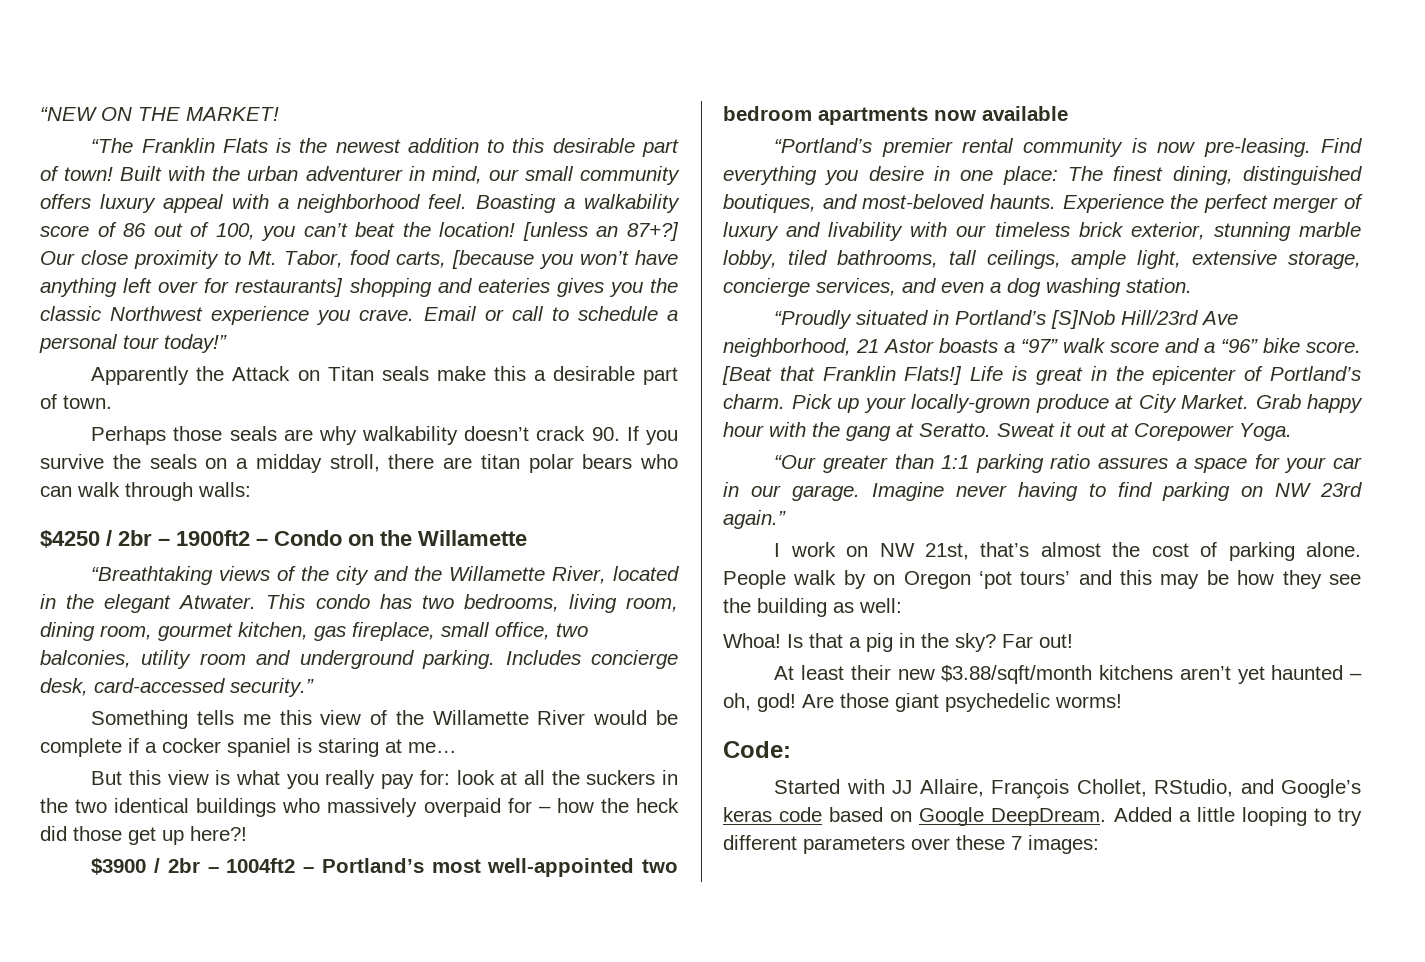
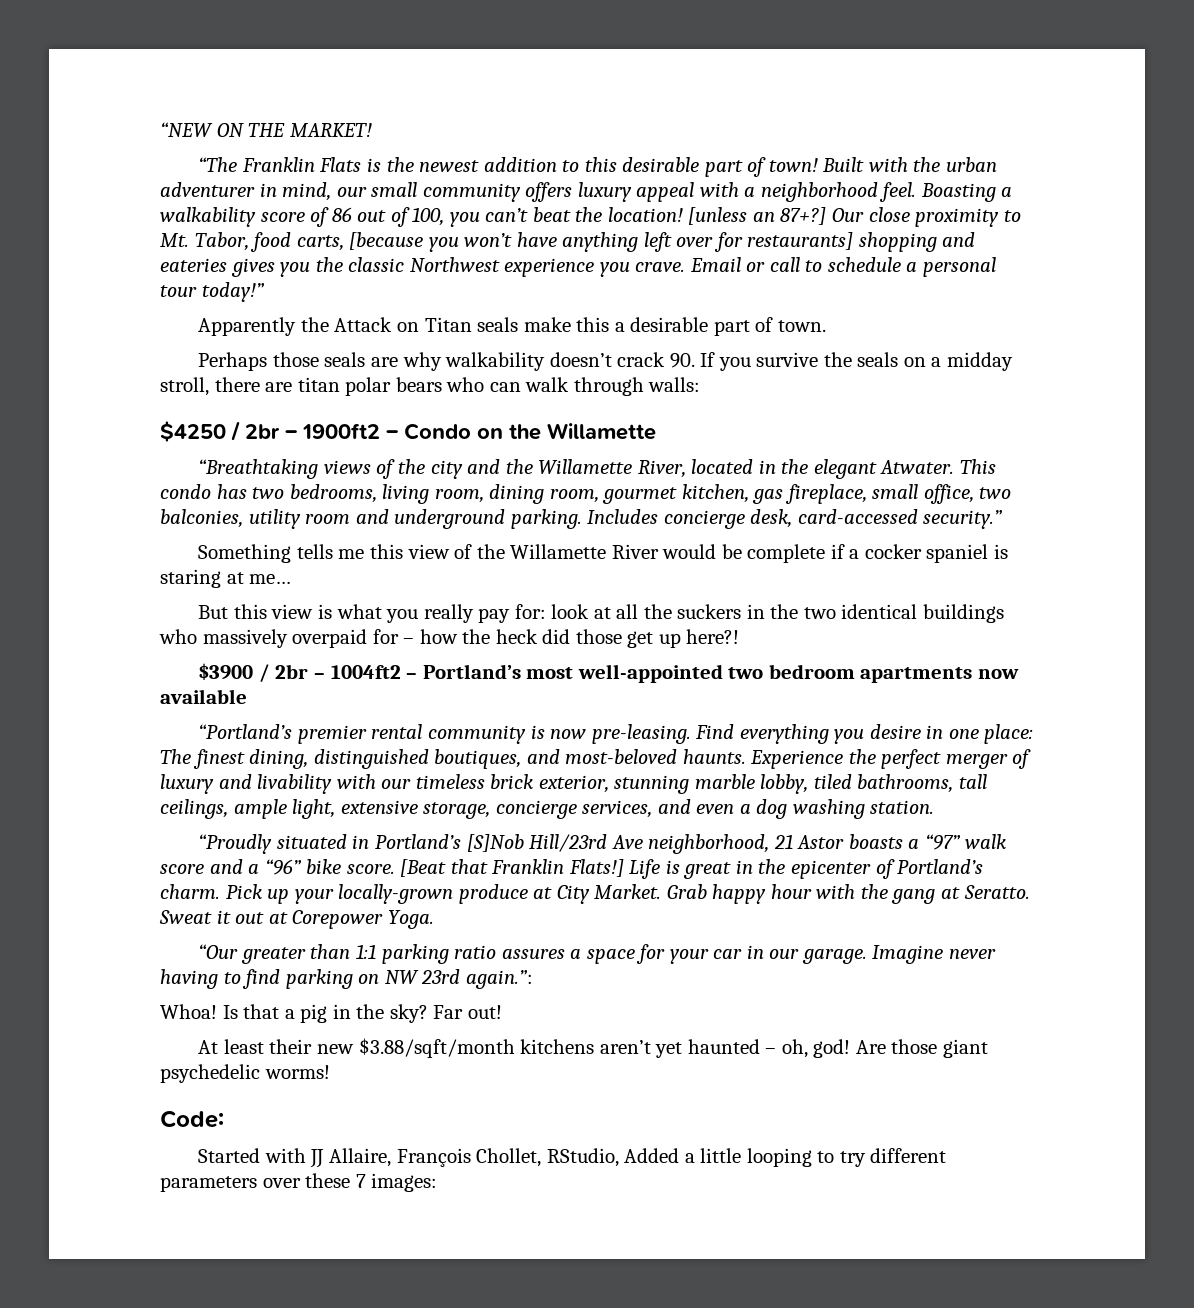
- Imagine never having to find parking on NW 23rd again.”
- I work on NW 21st, that’s almost the cost of parking alone. People walk by on Oregon ‘pot tours’ and this may be how they see the building as well:
+ Imagine never having to find parking on NW 23rd again.”:
- Started with JJ Allaire, François Chollet, RStudio, and Google’s keras code based on Google DeepDream. Added a little looping to try different parameters over these 7 images:
+ Started with JJ Allaire, François Chollet, RStudio, Added a little looping to try different parameters over these 7 images:

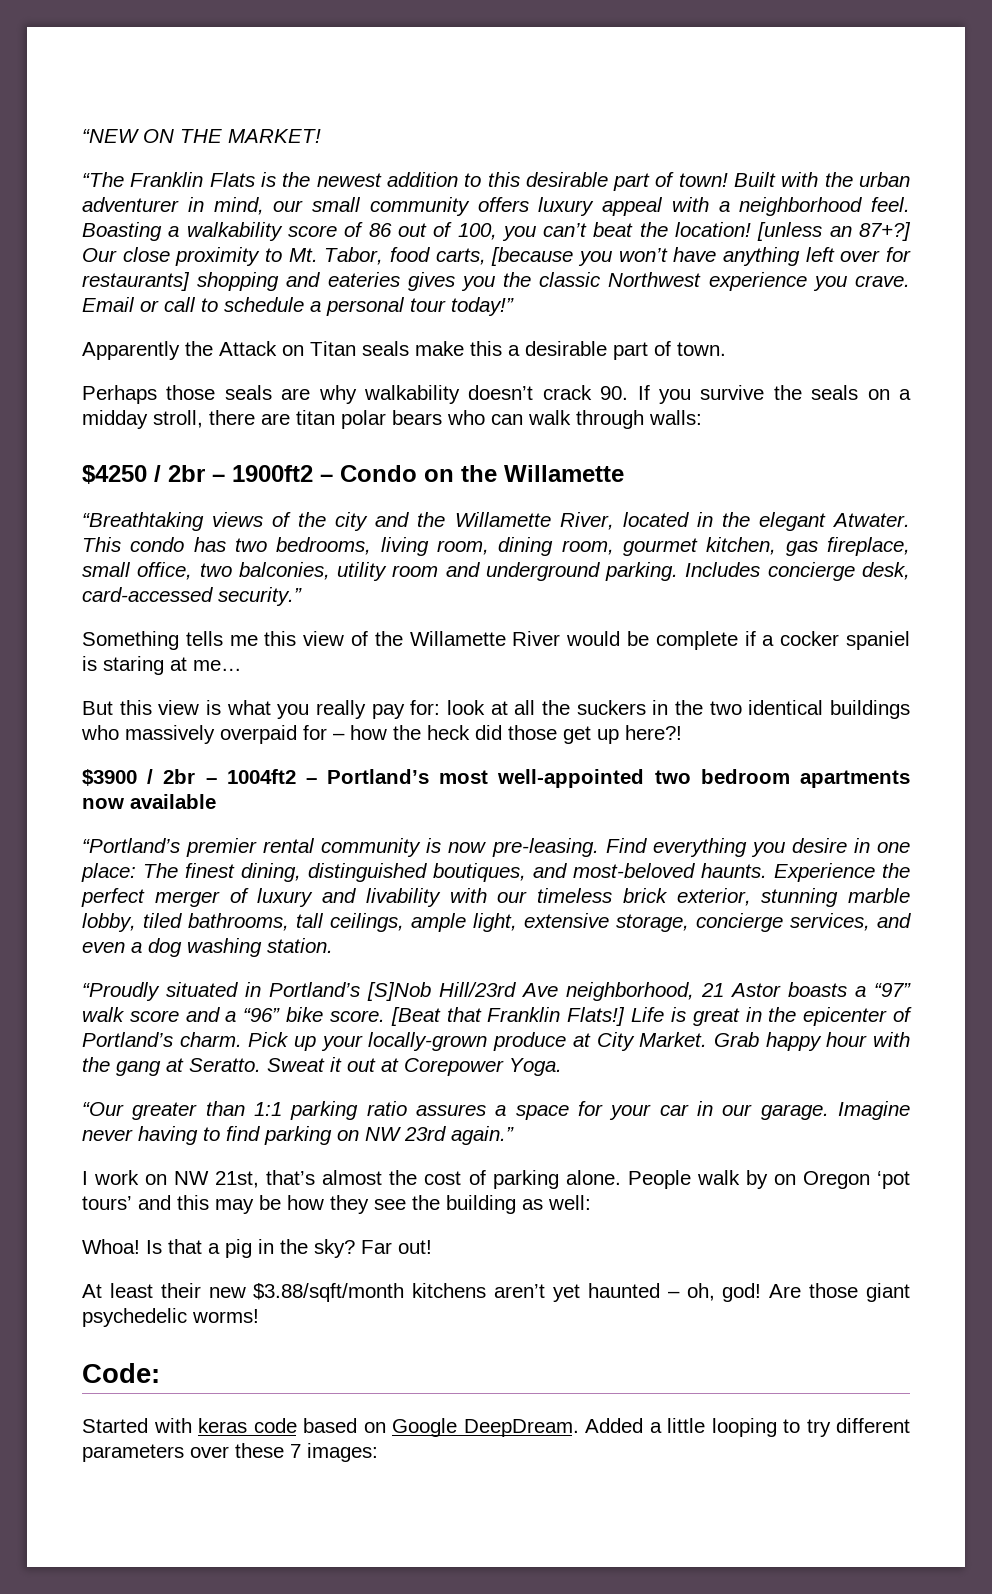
- Imagine never having to find parking on NW 23rd again.”:
+ Imagine never having to find parking on NW 23rd again.”
+ I work on NW 21st, that’s almost the cost of parking alone. People walk by on Oregon ‘pot tours’ and this may be how they see the building as well:
- Started with JJ Allaire, François Chollet, RStudio, Added a little looping to try different parameters over these 7 images:
+ Started with keras code based on Google DeepDream. Added a little looping to try different parameters over these 7 images:

